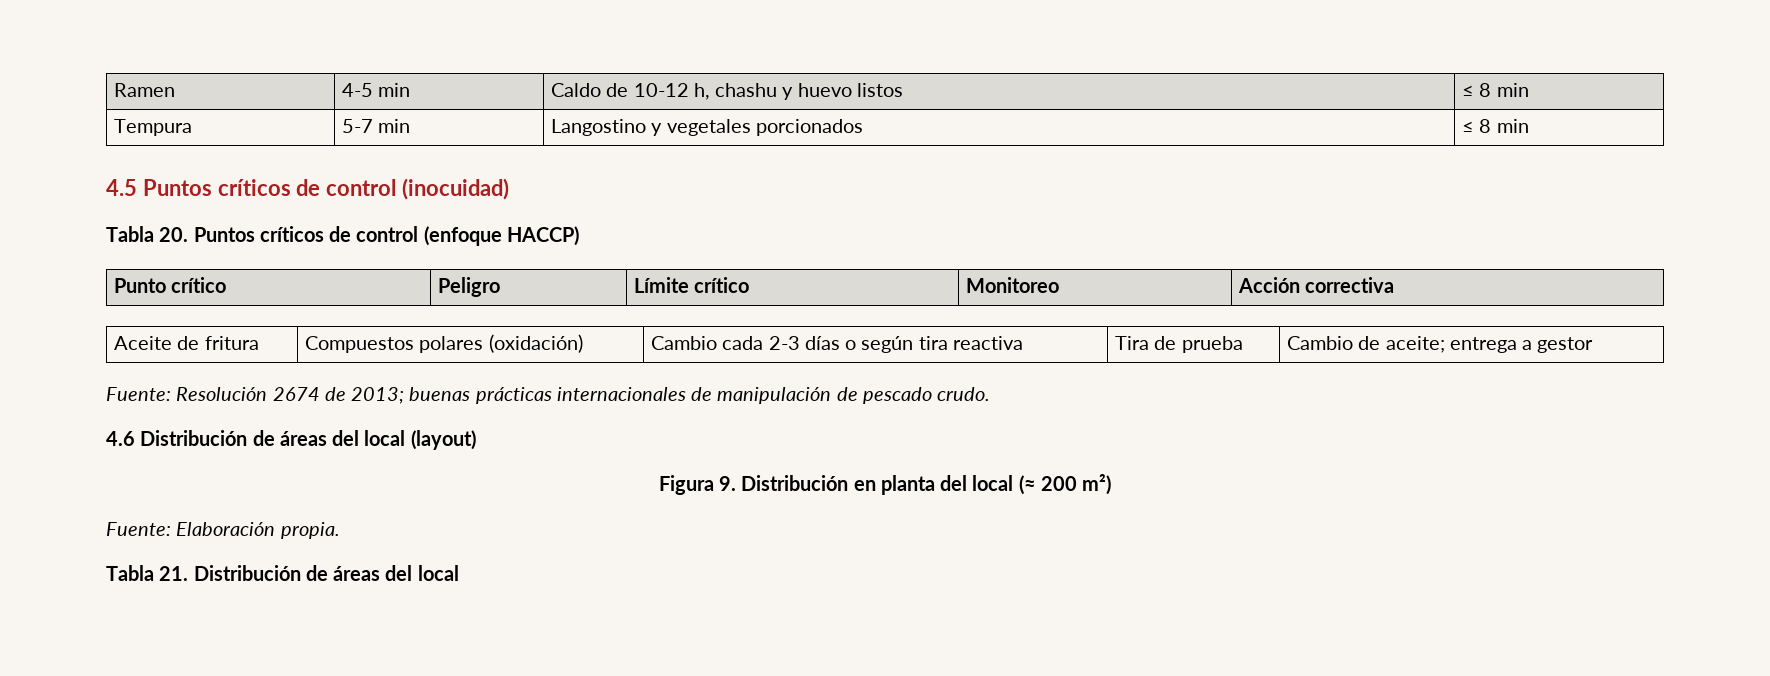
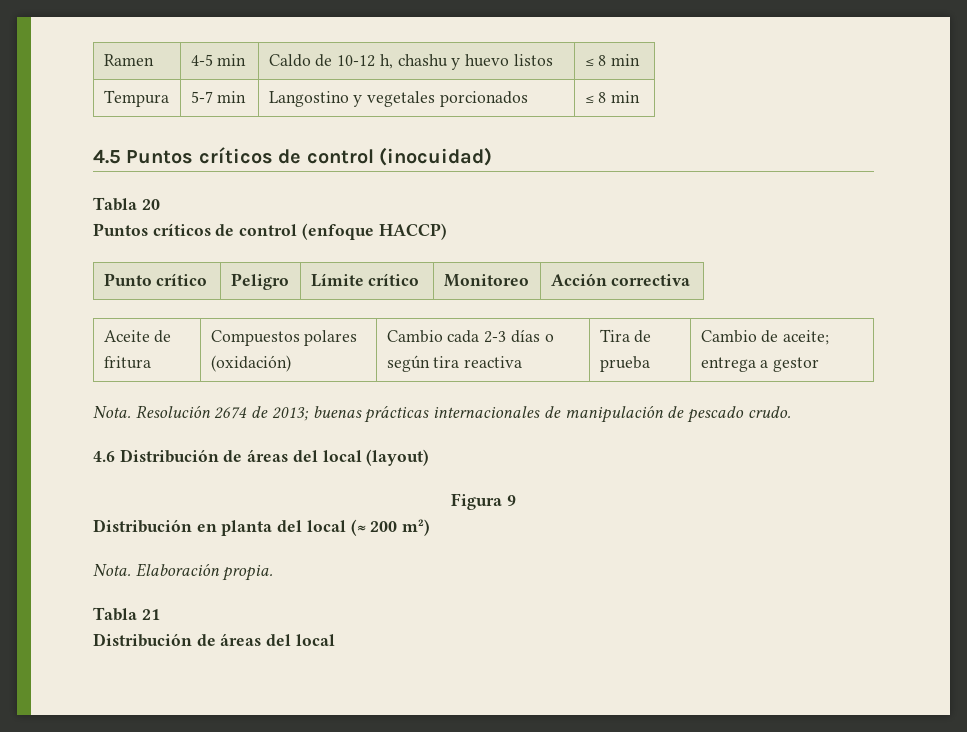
- Tabla 20. Puntos críticos de control (enfoque HACCP)
+ Tabla 20
+ Puntos críticos de control (enfoque HACCP)
- Fuente: Resolución 2674 de 2013; buenas prácticas internacionales de manipulación de pescado crudo.
+ Nota. Resolución 2674 de 2013; buenas prácticas internacionales de manipulación de pescado crudo.
- Figura 9. Distribución en planta del local (≈ 200 m²)
+ Figura 9
+ Distribución en planta del local (≈ 200 m²)
- Fuente: Elaboración propia.
+ Nota. Elaboración propia.
- Tabla 21. Distribución de áreas del local
+ Tabla 21
+ Distribución de áreas del local

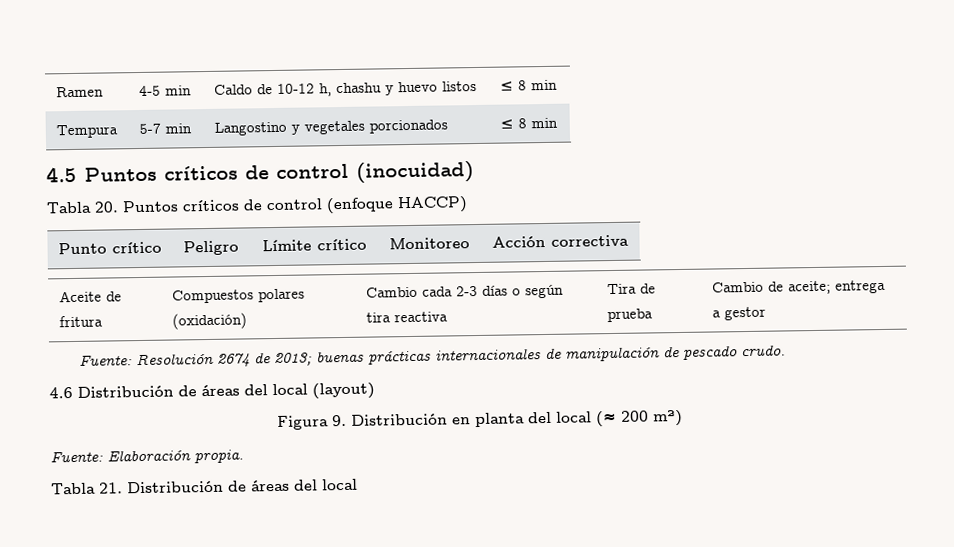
- Tabla 20
- Puntos críticos de control (enfoque HACCP)
+ Tabla 20. Puntos críticos de control (enfoque HACCP)
- Nota. Resolución 2674 de 2013; buenas prácticas internacionales de manipulación de pescado crudo.
+ Fuente: Resolución 2674 de 2013; buenas prácticas internacionales de manipulación de pescado crudo.
- Figura 9
- Distribución en planta del local (≈ 200 m²)
+ Figura 9. Distribución en planta del local (≈ 200 m²)
- Nota. Elaboración propia.
+ Fuente: Elaboración propia.
- Tabla 21
- Distribución de áreas del local
+ Tabla 21. Distribución de áreas del local

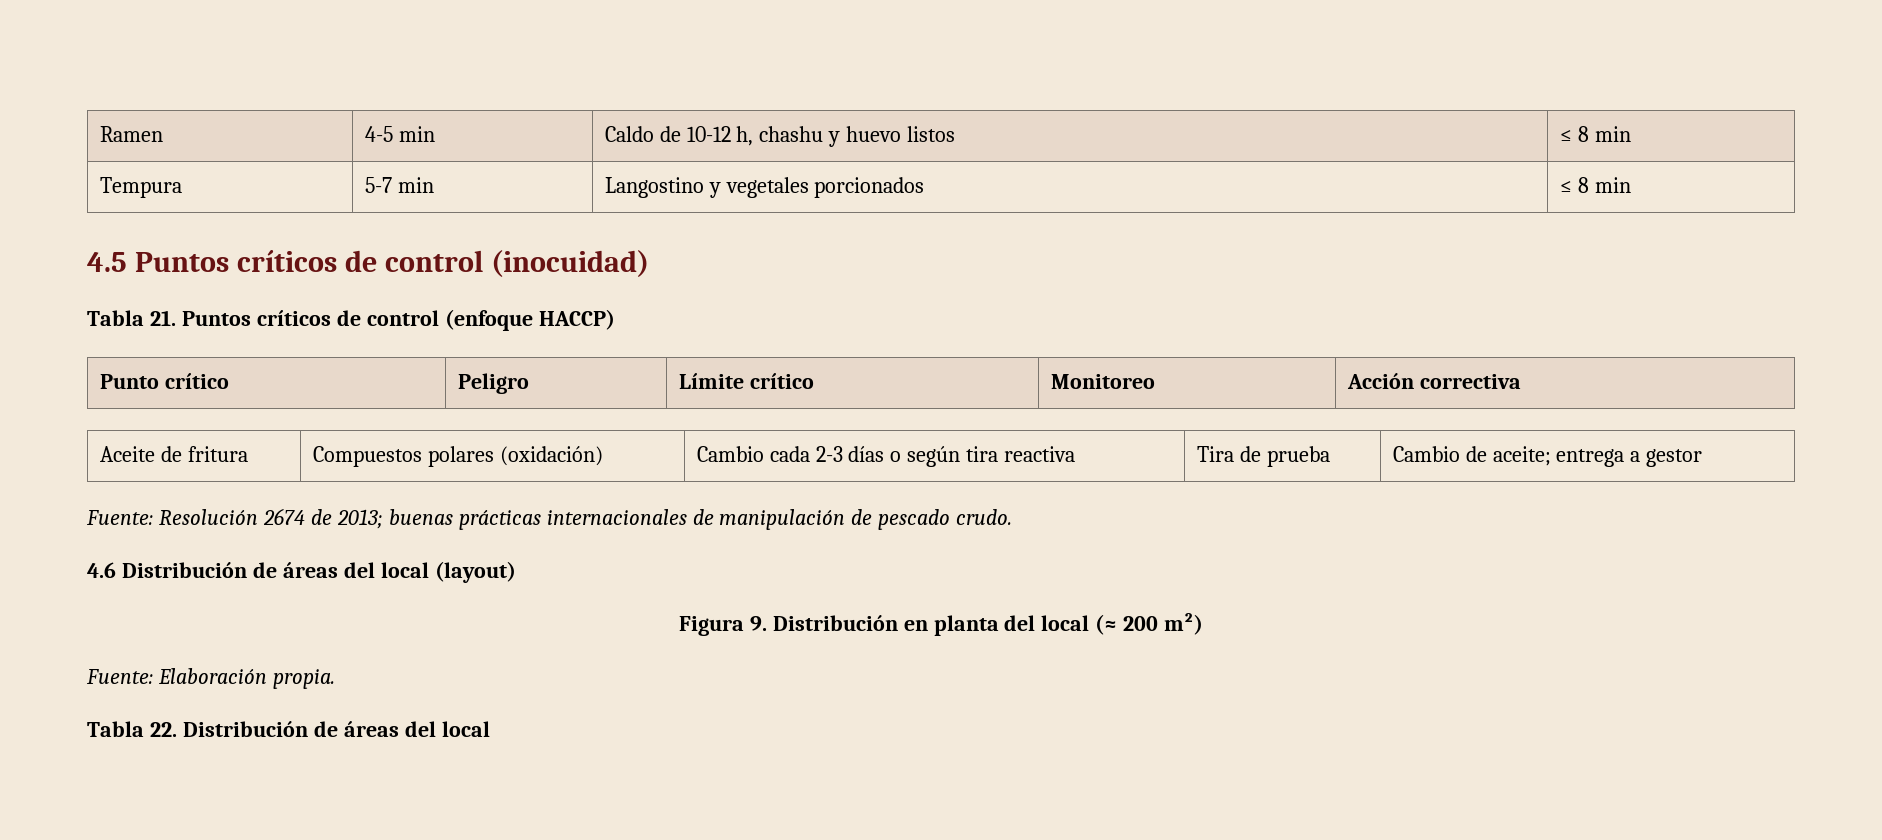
- Tabla 20. Puntos críticos de control (enfoque HACCP)
+ Tabla 21. Puntos críticos de control (enfoque HACCP)
- Tabla 21. Distribución de áreas del local
+ Tabla 22. Distribución de áreas del local

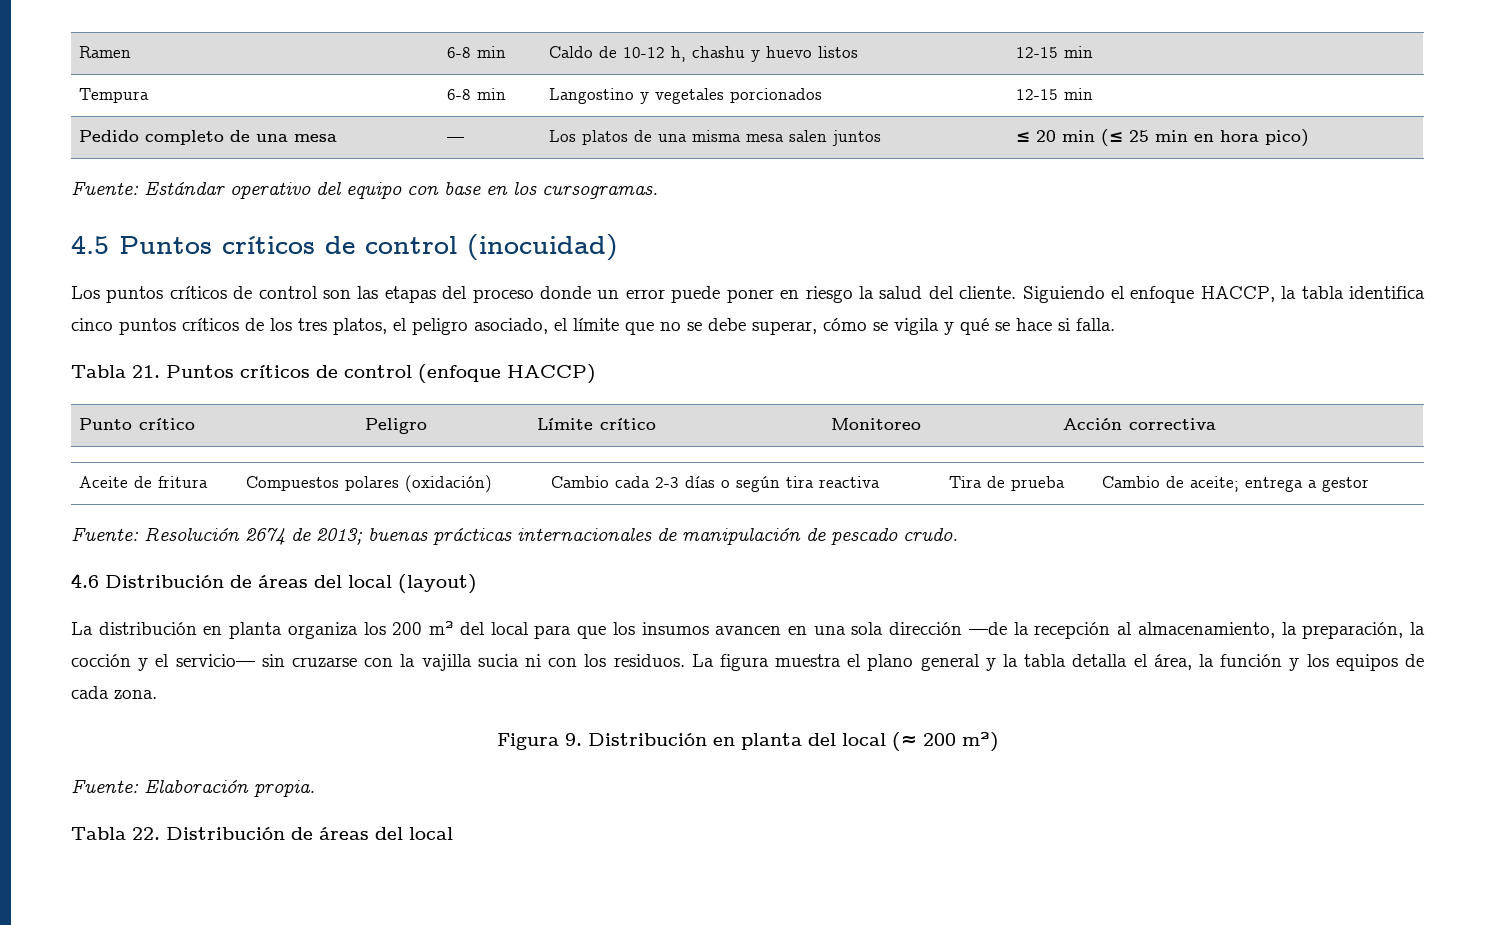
- Ramen | 4-5 min | Caldo de 10-12 h, chashu y huevo listos | ≤ 8 min
+ Ramen | 6-8 min | Caldo de 10-12 h, chashu y huevo listos | 12-15 min
- Tempura | 5-7 min | Langostino y vegetales porcionados | ≤ 8 min
+ Tempura | 6-8 min | Langostino y vegetales porcionados | 12-15 min
+ Pedido completo de una mesa | — | Los platos de una misma mesa salen juntos | ≤ 20 min (≤ 25 min en hora pico)
+ Fuente: Estándar operativo del equipo con base en los cursogramas.
+ Los puntos críticos de control son las etapas del proceso donde un error puede poner en riesgo la salud del cliente. Siguiendo el enfoque HACCP, la tabla identifica cinco puntos críticos de los tres platos, el peligro asociado, el límite que no se debe superar, cómo se vigila y qué se hace si falla.
+ La distribución en planta organiza los 200 m² del local para que los insumos avancen en una sola dirección —de la recepción al almacenamiento, la preparación, la cocción y el servicio— sin cruzarse con la vajilla sucia ni con los residuos. La figura muestra el plano general y la tabla detalla el área, la función y los equipos de cada zona.

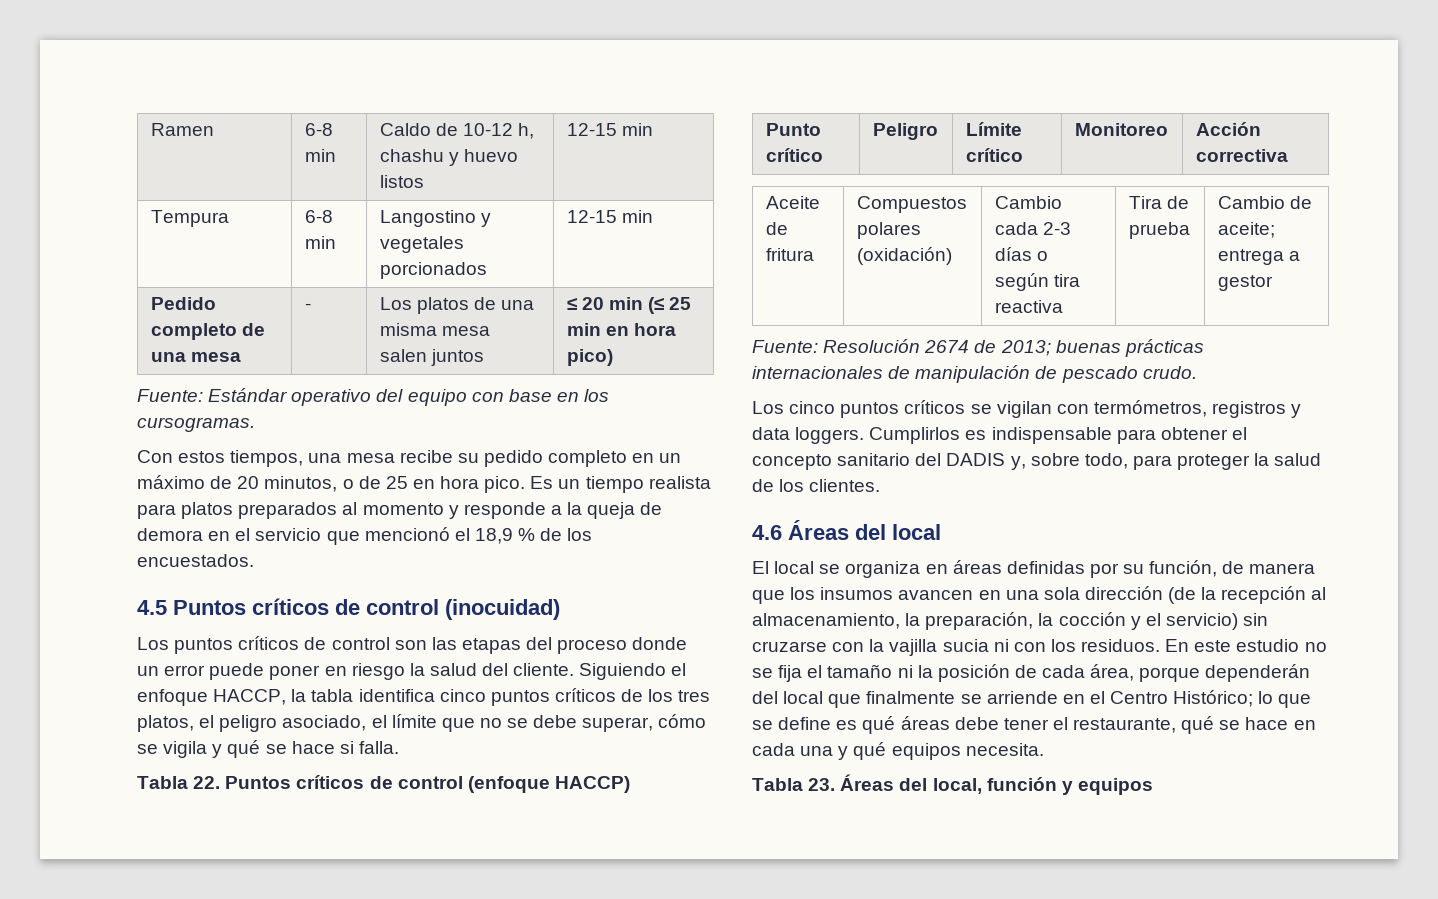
- Pedido completo de una mesa | — | Los platos de una misma mesa salen juntos | ≤ 20 min (≤ 25 min en hora pico)
+ Pedido completo de una mesa | - | Los platos de una misma mesa salen juntos | ≤ 20 min (≤ 25 min en hora pico)
+ Con estos tiempos, una mesa recibe su pedido completo en un máximo de 20 minutos, o de 25 en hora pico. Es un tiempo realista para platos preparados al momento y responde a la queja de demora en el servicio que mencionó el 18,9 % de los encuestados.
- Tabla 21. Puntos críticos de control (enfoque HACCP)
+ Tabla 22. Puntos críticos de control (enfoque HACCP)
- 4.6 Distribución de áreas del local (layout)
- La distribución en planta organiza los 200 m² del local para que los insumos avancen en una sola dirección —de la recepción al almacenamiento, la preparación, la cocción y el servicio— sin cruzarse con la vajilla sucia ni con los residuos.
+ Los cinco puntos críticos se vigilan con termómetros, registros y data loggers. Cumplirlos es indispensable para obtener el concepto sanitario del DADIS y, sobre todo, para proteger la salud de los clientes.
+ 4.6 Áreas del local
+ El local se organiza en áreas definidas por su función, de manera que los insumos avancen en una sola dirección (de la recepción al almacenamiento, la preparación, la cocción y el servicio) sin cruzarse con la vajilla sucia ni con los residuos.
- La figura muestra el plano general y la tabla detalla el área, la función y los equipos de cada zona.
- Figura 9. Distribución en planta del local (≈ 200 m²)
- Fuente: Elaboración propia.
- Tabla 22. Distribución de áreas del local
+ En este estudio no se fija el tamaño ni la posición de cada área, porque dependerán del local que finalmente se arriende en el Centro Histórico; lo que se define es qué áreas debe tener el restaurante, qué se hace en cada una y qué equipos necesita.
+ Tabla 23. Áreas del local, función y equipos

